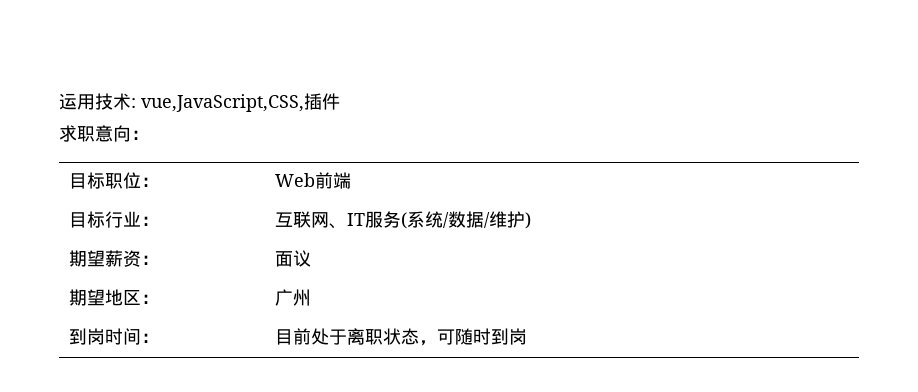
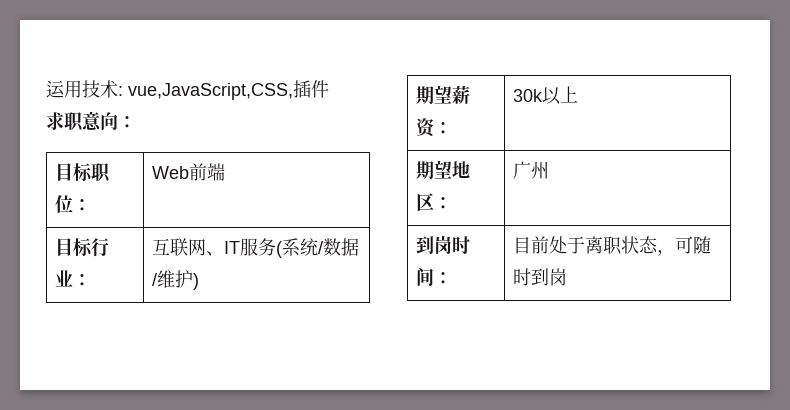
- 期望薪资： | 面议
+ 期望薪资： | 30k以上

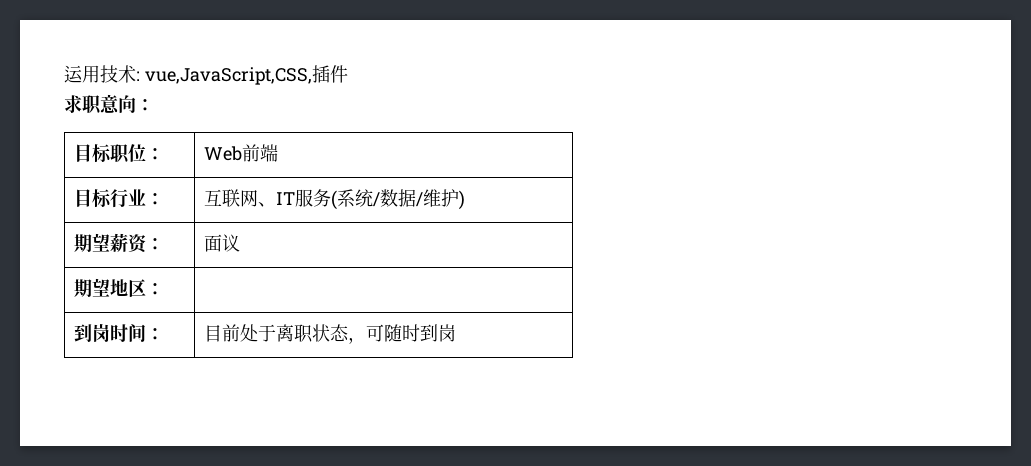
- 期望薪资： | 30k以上
+ 期望薪资： | 面议
- 期望地区： | 广州
+ 期望地区： |

